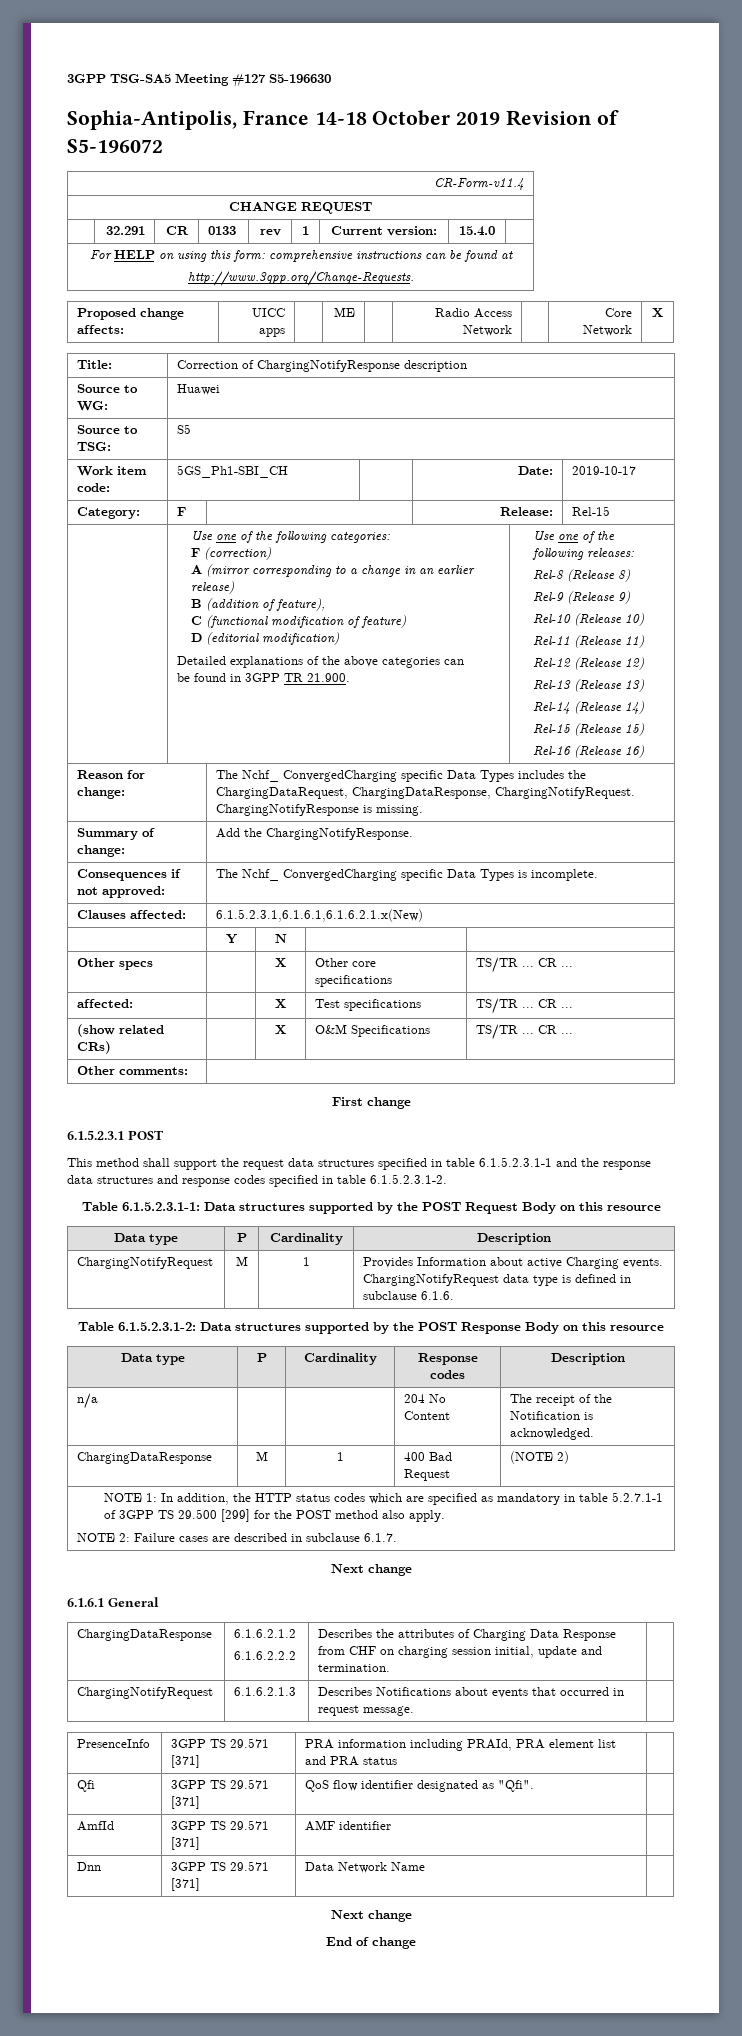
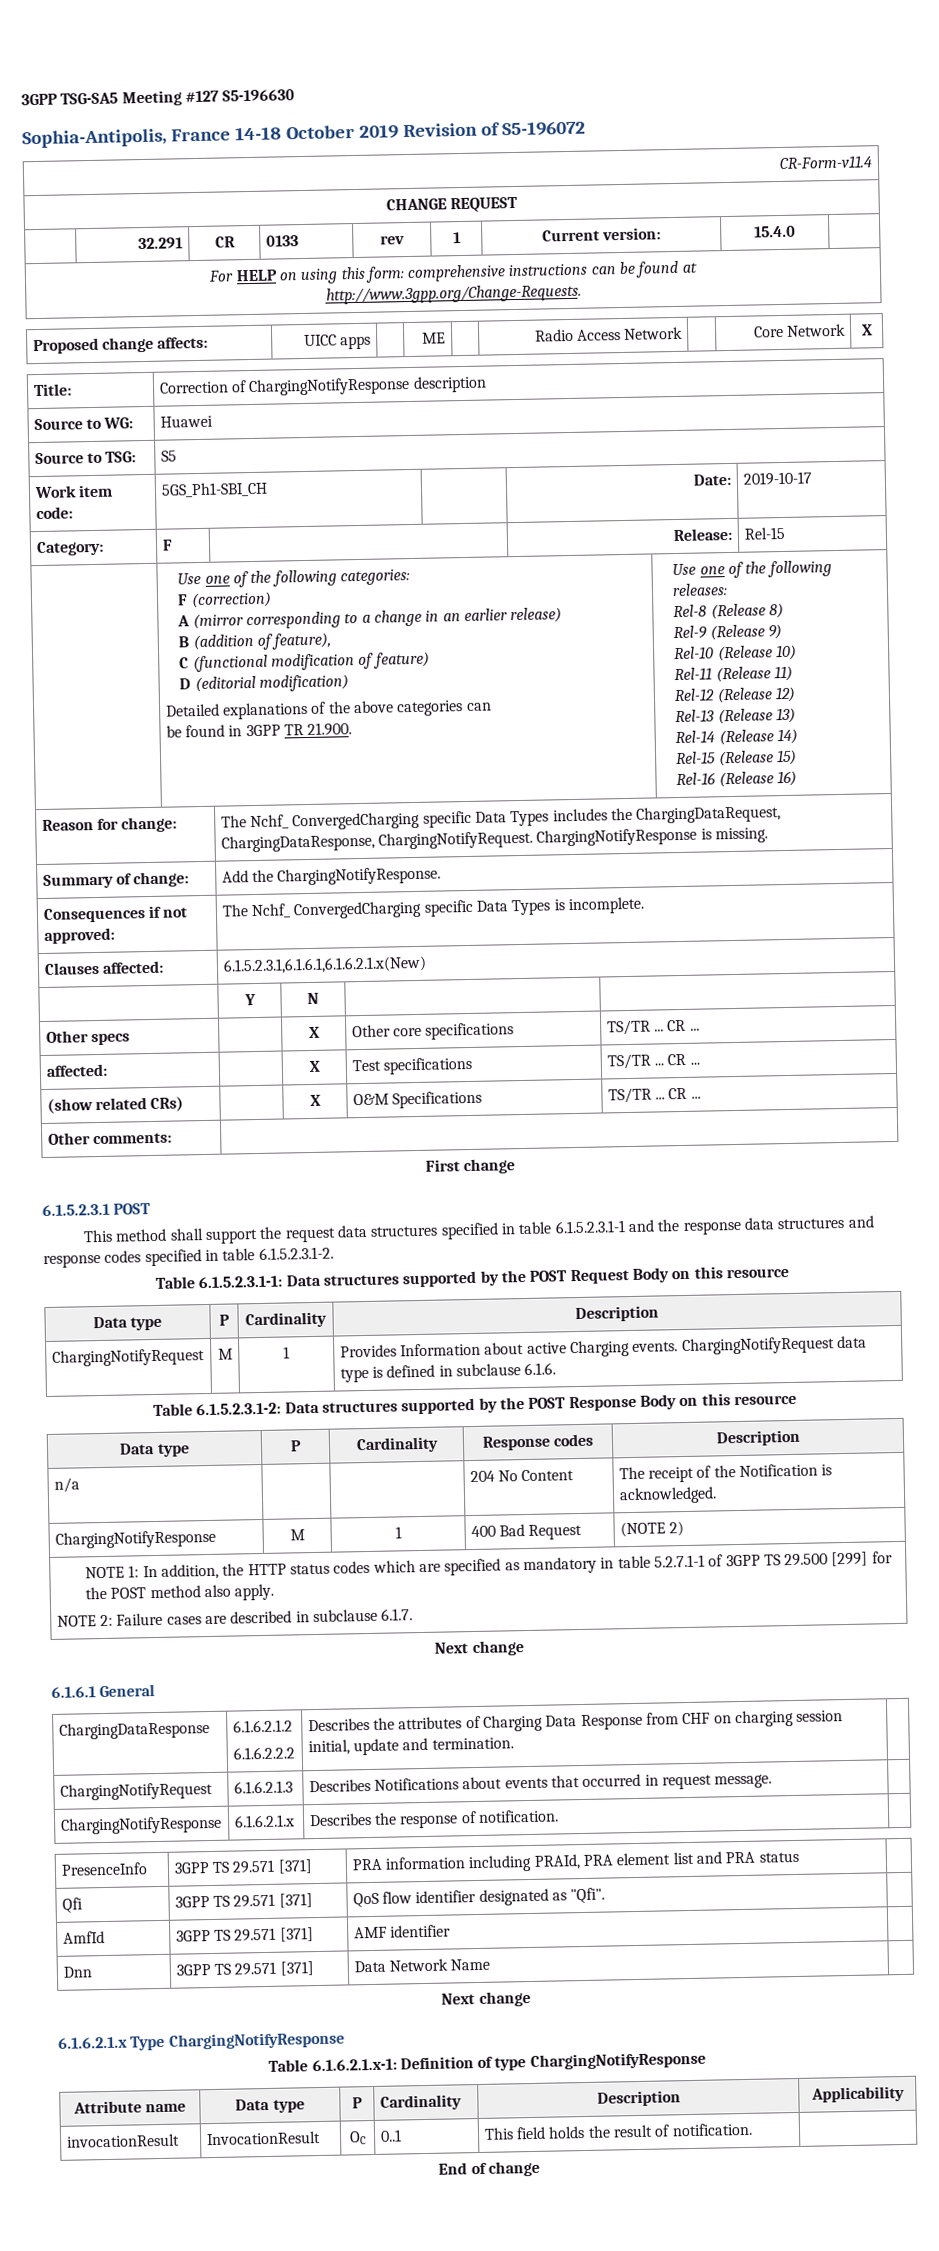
- ChargingDataResponse | M | 1 | 400 Bad Request | (NOTE 2)
+ ChargingNotifyResponse | M | 1 | 400 Bad Request | (NOTE 2)
+ ChargingNotifyResponse | 6.1.6.2.1.x | Describes the response of notification. |
+ 6.1.6.2.1.x Type ChargingNotifyResponse
+ Table 6.1.6.2.1.x-1: Definition of type ChargingNotifyResponse
+ Attribute name | Data type | P | Cardinality | Description | Applicability
+ invocationResult | InvocationResult | OC | 0..1 | This field holds the result of notification. |

